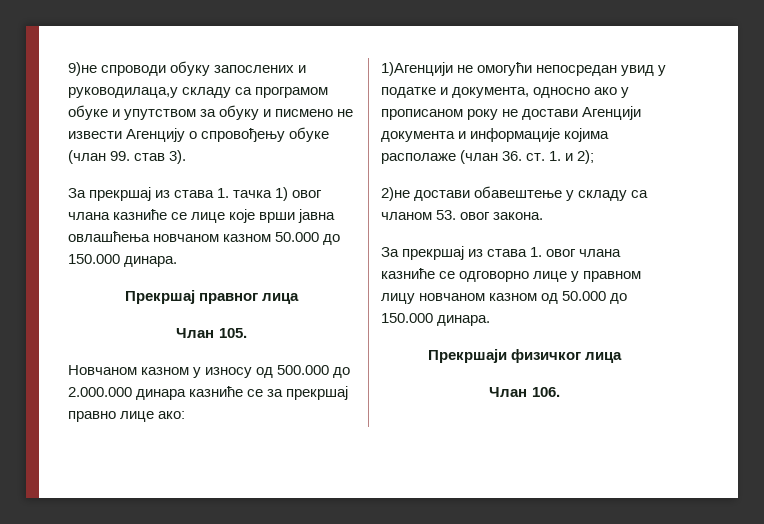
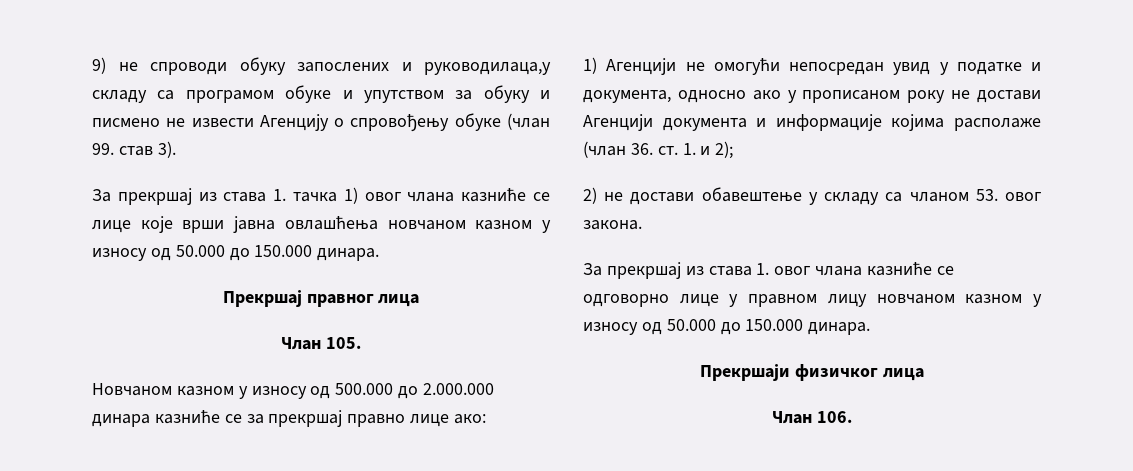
- 9)не спроводи обуку запослених и руководилаца,у складу са програмом обуке и упутством за обуку и писмено не извести Aгенцију о спровођењу обуке (члан 99. став 3).
+ 9) не спроводи обуку запослених и руководилаца,у складу са програмом обуке и упутством за обуку и писмено не извести Aгенцију о спровођењу обуке (члан 99. став 3).
- За прекршај из става 1. тачка 1) овог члана казниће се лице које врши јавна овлашћења новчаном казном 50.000 до 150.000 динара.
+ За прекршај из става 1. тачка 1) овог члана казниће се лице које врши јавна овлашћења новчаном казном у износу од 50.000 до 150.000 динара.
- 1)Агенцији не омогући непосредан увид у податке и документа, односно ако у прописаном року не достави Агенцији документа и информације којима располаже (члан 36. ст. 1. и 2);
+ 1) Агенцији не омогући непосредан увид у податке и документа, односно ако у прописаном року не достави Агенцији документа и информације којима располаже (члан 36. ст. 1. и 2);
- 2)не достави обавештење у складу са чланом 53. овог закона.
+ 2) не достави обавештење у складу са чланом 53. овог закона.
- За прекршај из става 1. овог члана казниће се одговорно лице у правном лицу новчаном казном од 50.000 до 150.000 динара.
+ За прекршај из става 1. овог члана казниће се одговорно лице у правном лицу новчаном казном у износу од 50.000 до 150.000 динара.

